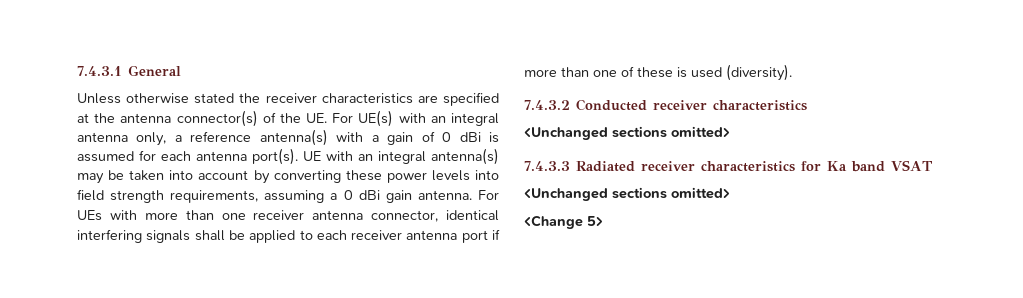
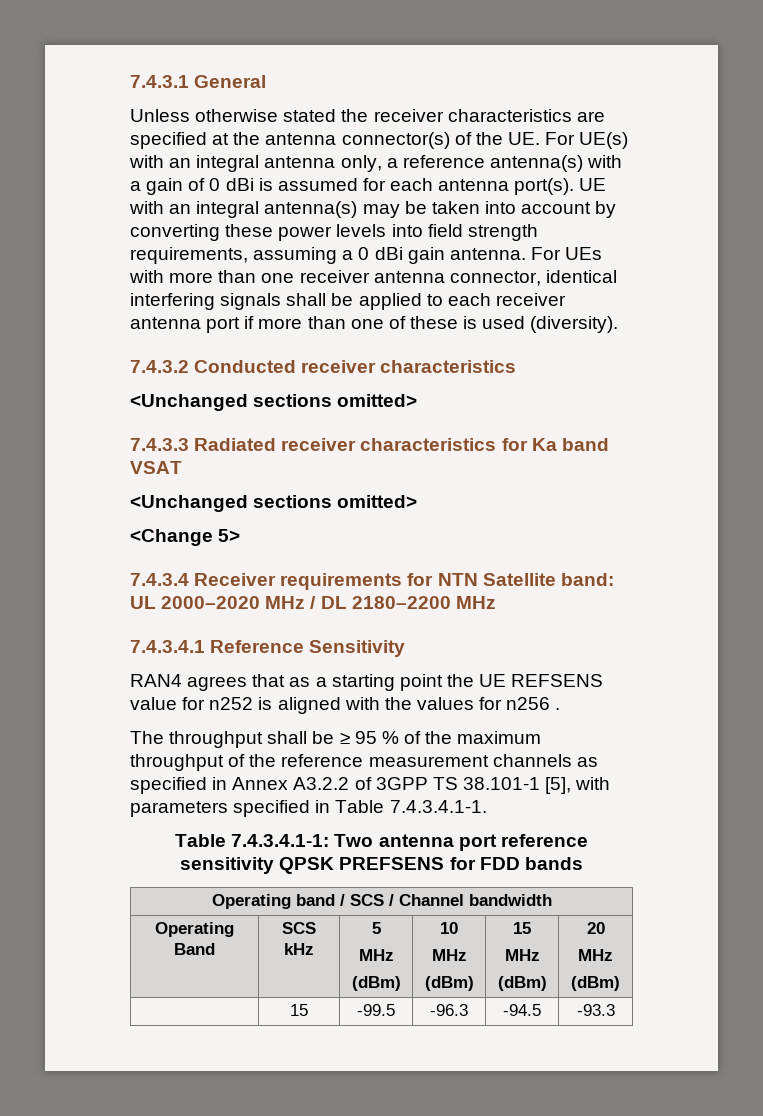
+ 7.4.3.4 Receiver requirements for NTN Satellite band: UL 2000–2020 MHz / DL 2180–2200 MHz
+ 7.4.3.4.1 Reference Sensitivity
+ RAN4 agrees that as a starting point the UE REFSENS value for n252 is aligned with the values for n256 .
+ The throughput shall be ≥ 95 % of the maximum throughput of the reference measurement channels as specified in Annex A3.2.2 of 3GPP TS 38.101-1 [5], with parameters specified in Table 7.4.3.4.1-1.
+ Table 7.4.3.4.1-1: Two antenna port reference sensitivity QPSK PREFSENS for FDD bands
+ Operating band / SCS / Channel bandwidth
+ Operating Band | SCS kHz | 5
+ MHz
+ (dBm) | 10
+ MHz
+ (dBm) | 15
+ MHz
+ (dBm) | 20
+ MHz
+ (dBm)
+ | 15 | -99.5 | -96.3 | -94.5 | -93.3

